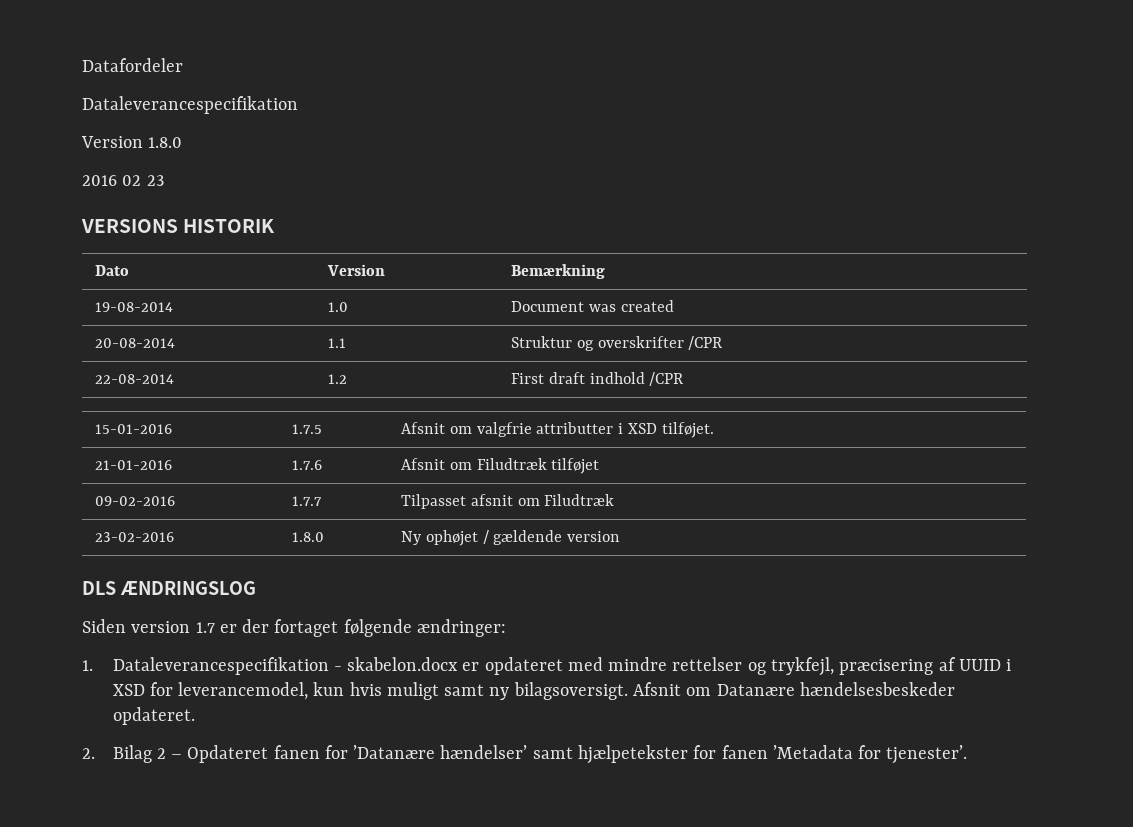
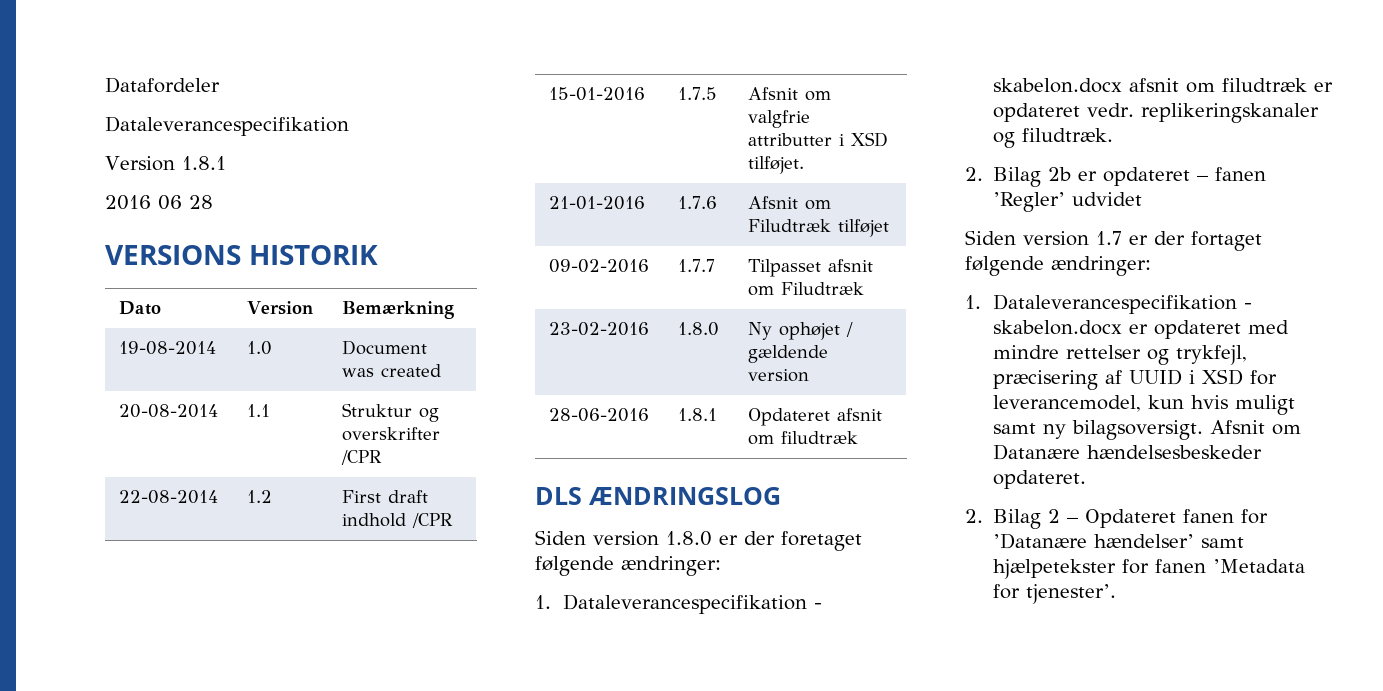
- Version 1.8.0
+ Version 1.8.1
- 2016 02 23
+ 2016 06 28
+ 28-06-2016 | 1.8.1 | Opdateret afsnit om filudtræk
  DLS ÆNDRINGSLOG
+ Siden version 1.8.0 er der foretaget følgende ændringer:
+ 1. Dataleverancespecifikation - skabelon.docx afsnit om filudtræk er opdateret vedr. replikeringskanaler og filudtræk.
+ 2. Bilag 2b er opdateret – fanen ’Regler’ udvidet

